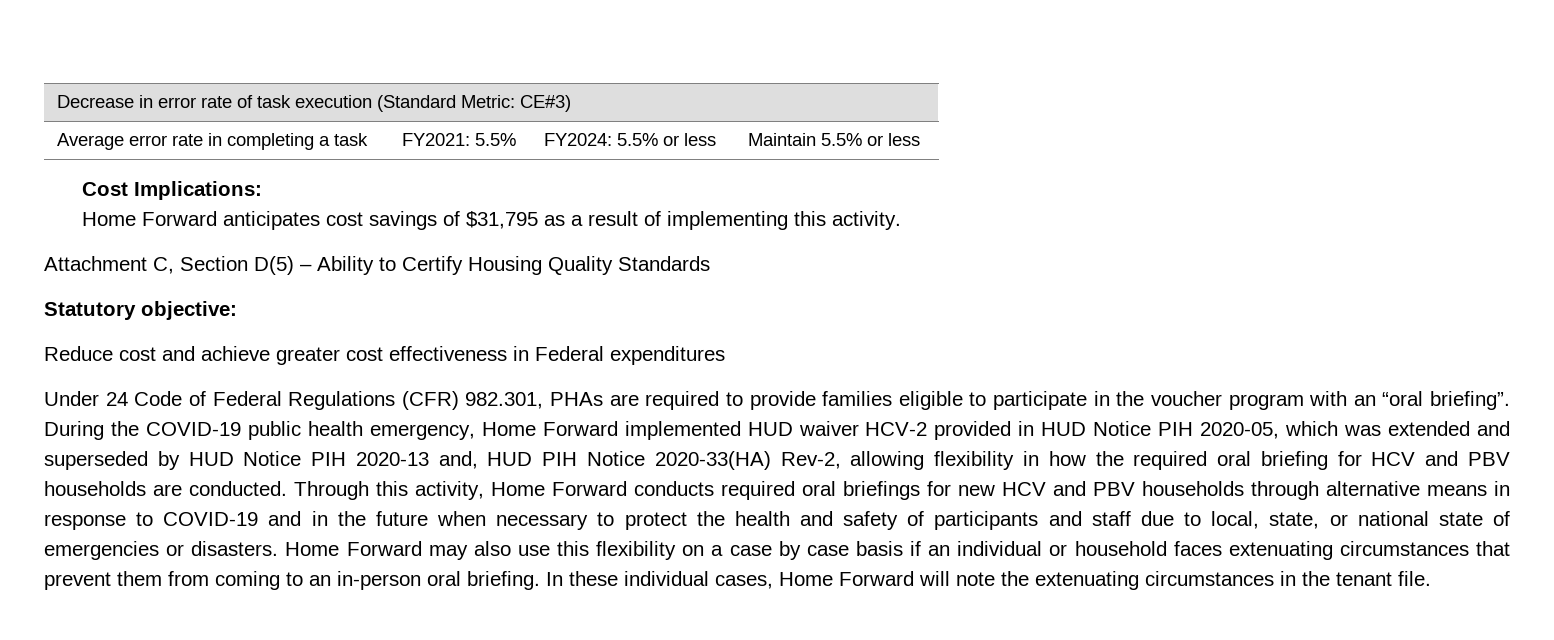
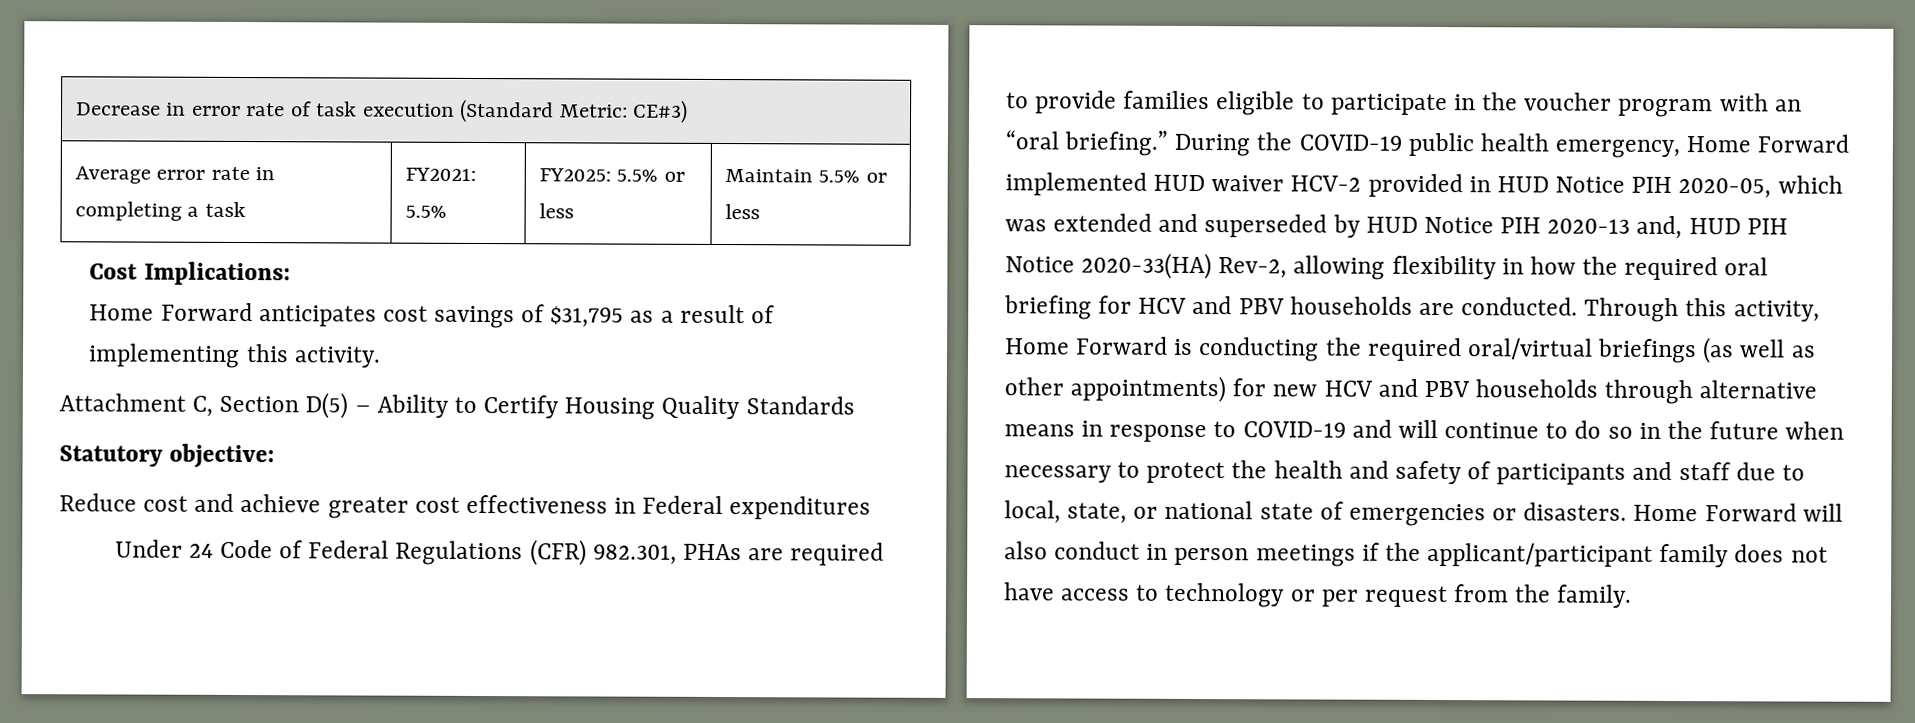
- Average error rate in completing a task | FY2021: 5.5% | FY2024: 5.5% or less | Maintain 5.5% or less
+ Average error rate in completing a task | FY2021: 5.5% | FY2025: 5.5% or less | Maintain 5.5% or less
- Under 24 Code of Federal Regulations (CFR) 982.301, PHAs are required to provide families eligible to participate in the voucher program with an “oral briefing”.
+ Under 24 Code of Federal Regulations (CFR) 982.301, PHAs are required to provide families eligible to participate in the voucher program with an “oral briefing.”
- Through this activity, Home Forward conducts required oral briefings for new HCV and PBV households through alternative means in response to COVID-19 and in the future when necessary to protect the health and safety of participants and staff due to local, state, or national state of emergencies or disasters.
+ Through this activity, Home Forward is conducting the required oral/virtual briefings (as well as other appointments) for new HCV and PBV households through alternative means in response to COVID-19 and will continue to do so in the future when necessary to protect the health and safety of participants and staff due to local, state, or national state of emergencies or disasters.
- Home Forward may also use this flexibility on a case by case basis if an individual or household faces extenuating circumstances that prevent them from coming to an in-person oral briefing. In these individual cases, Home Forward will note the extenuating circumstances in the tenant file.
+ Home Forward will also conduct in person meetings if the applicant/participant family does not have access to technology or per request from the family.

